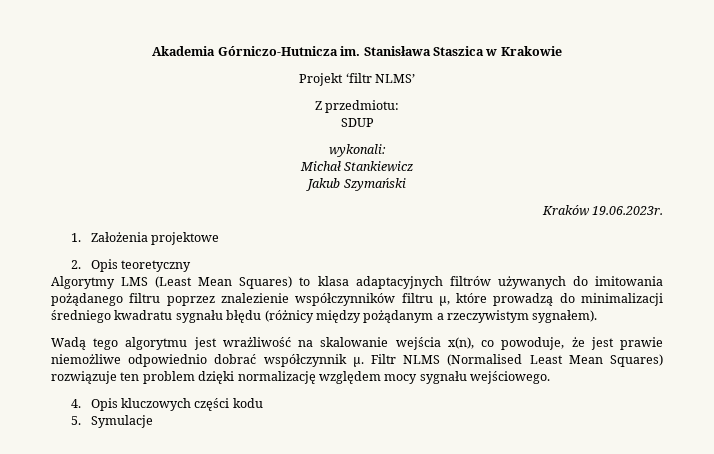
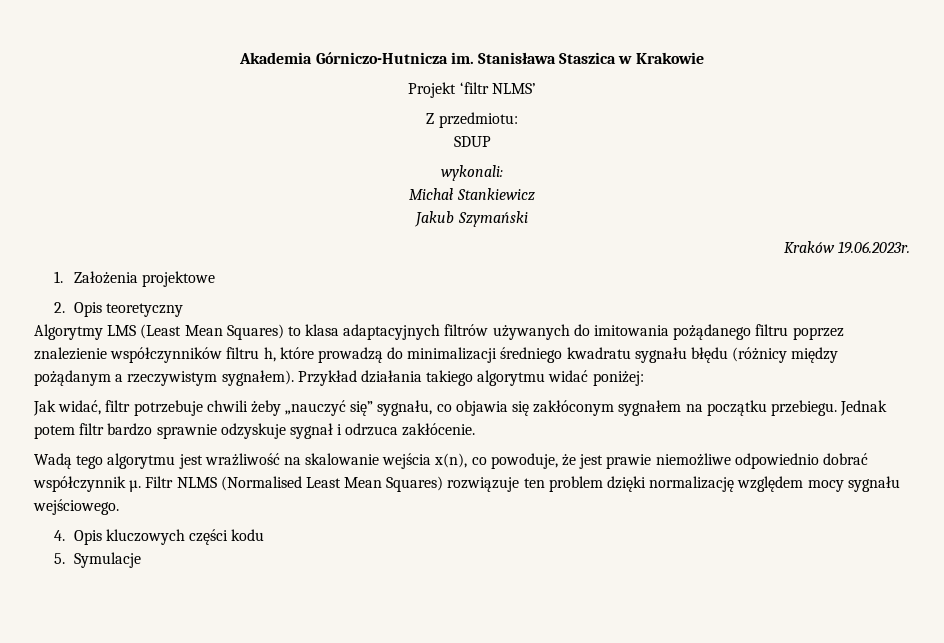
- Algorytmy LMS (Least Mean Squares) to klasa adaptacyjnych filtrów używanych do imitowania pożądanego filtru poprzez znalezienie współczynników filtru µ, które prowadzą do minimalizacji średniego kwadratu sygnału błędu (różnicy między pożądanym a rzeczywistym sygnałem).
+ Algorytmy LMS (Least Mean Squares) to klasa adaptacyjnych filtrów używanych do imitowania pożądanego filtru poprzez znalezienie współczynników filtru h, które prowadzą do minimalizacji średniego kwadratu sygnału błędu (różnicy między pożądanym a rzeczywistym sygnałem). Przykład działania takiego algorytmu widać poniżej:
+ Jak widać, filtr potrzebuje chwili żeby „nauczyć się” sygnału, co objawia się zakłóconym sygnałem na początku przebiegu. Jednak potem filtr bardzo sprawnie odzyskuje sygnał i odrzuca zakłócenie.

